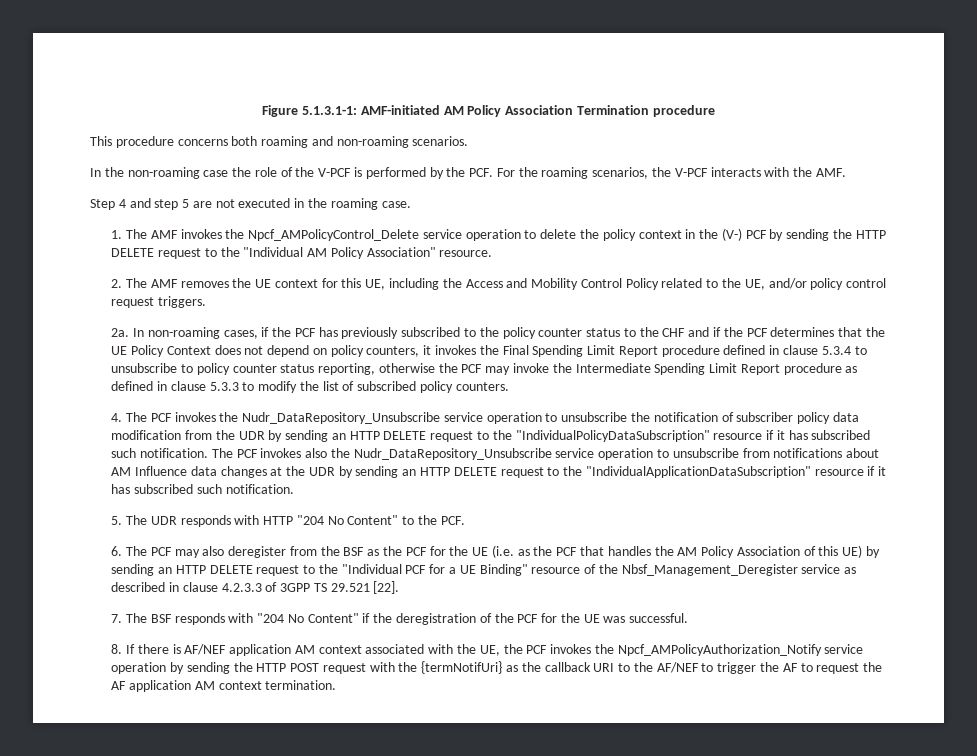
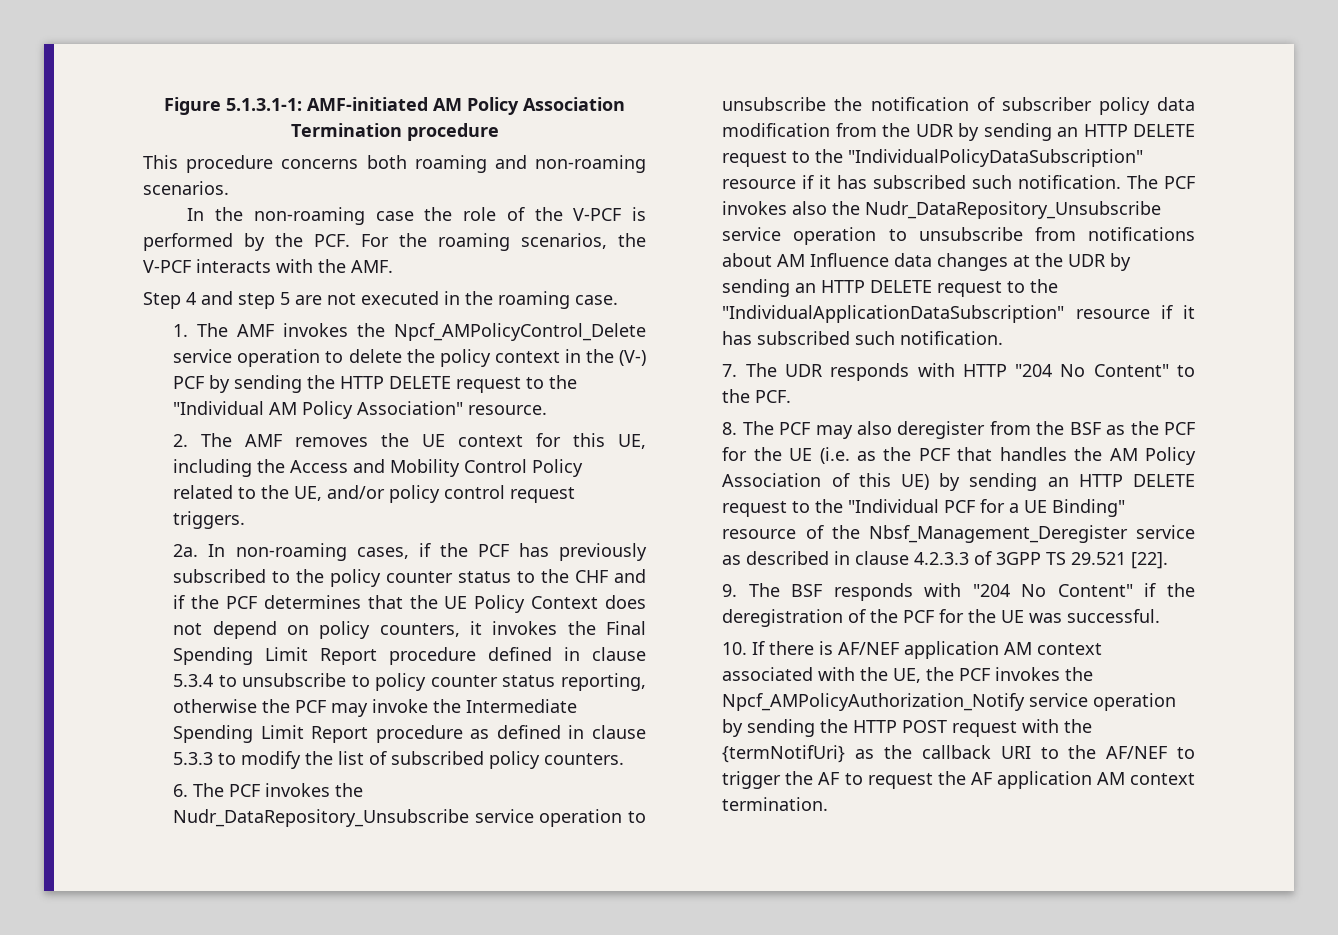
- 4. The PCF invokes the Nudr_DataRepository_Unsubscribe service operation to unsubscribe the notification of subscriber policy data modification from the UDR by sending an HTTP DELETE request to the "IndividualPolicyDataSubscription" resource if it has subscribed such notification.
+ 6. The PCF invokes the Nudr_DataRepository_Unsubscribe service operation to unsubscribe the notification of subscriber policy data modification from the UDR by sending an HTTP DELETE request to the "IndividualPolicyDataSubscription" resource if it has subscribed such notification.
- 5. The UDR responds with HTTP "204 No Content" to the PCF.
+ 7. The UDR responds with HTTP "204 No Content" to the PCF.
- 6. The PCF may also deregister from the BSF as the PCF for the UE (i.e. as the PCF that handles the AM Policy Association of this UE) by sending an HTTP DELETE request to the "Individual PCF for a UE Binding" resource of the Nbsf_Management_Deregister service as described in clause 4.2.3.3 of 3GPP TS 29.521 [22].
+ 8. The PCF may also deregister from the BSF as the PCF for the UE (i.e. as the PCF that handles the AM Policy Association of this UE) by sending an HTTP DELETE request to the "Individual PCF for a UE Binding" resource of the Nbsf_Management_Deregister service as described in clause 4.2.3.3 of 3GPP TS 29.521 [22].
- 7. The BSF responds with "204 No Content" if the deregistration of the PCF for the UE was successful.
+ 9. The BSF responds with "204 No Content" if the deregistration of the PCF for the UE was successful.
- 8. If there is AF/NEF application AM context associated with the UE, the PCF invokes the Npcf_AMPolicyAuthorization_Notify service operation by sending the HTTP POST request with the {termNotifUri} as the callback URI to the AF/NEF to trigger the AF to request the AF application AM context termination.
+ 10. If there is AF/NEF application AM context associated with the UE, the PCF invokes the Npcf_AMPolicyAuthorization_Notify service operation by sending the HTTP POST request with the {termNotifUri} as the callback URI to the AF/NEF to trigger the AF to request the AF application AM context termination.

